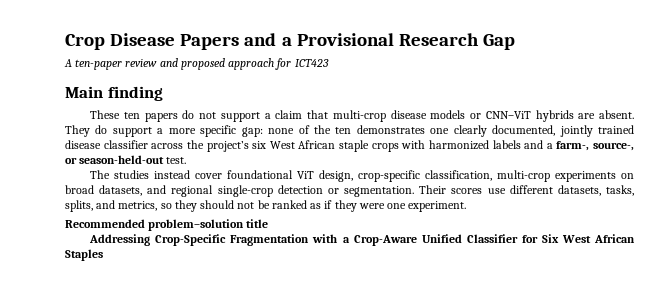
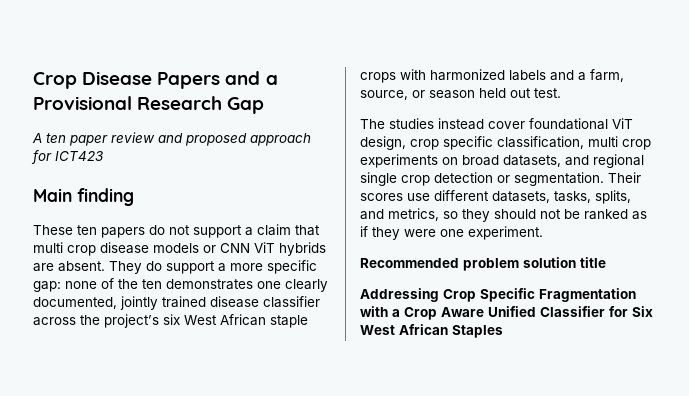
- A ten-paper review and proposed approach for ICT423
+ A ten paper review and proposed approach for ICT423
- These ten papers do not support a claim that multi-crop disease models or CNN–ViT hybrids are absent.
+ These ten papers do not support a claim that multi crop disease models or CNN ViT hybrids are absent.
- They do support a more specific gap: none of the ten demonstrates one clearly documented, jointly trained disease classifier across the project’s six West African staple crops with harmonized labels and a farm-, source-, or season-held-out test.
+ They do support a more specific gap: none of the ten demonstrates one clearly documented, jointly trained disease classifier across the project’s six West African staple crops with harmonized labels and a farm, source, or season held out test.
- The studies instead cover foundational ViT design, crop-specific classification, multi-crop experiments on broad datasets, and regional single-crop detection or segmentation.
+ The studies instead cover foundational ViT design, crop specific classification, multi crop experiments on broad datasets, and regional single crop detection or segmentation.
- Recommended problem–solution title
+ Recommended problem solution title
- Addressing Crop-Specific Fragmentation with a Crop-Aware Unified Classifier for Six West African Staples
+ Addressing Crop Specific Fragmentation with a Crop Aware Unified Classifier for Six West African Staples

